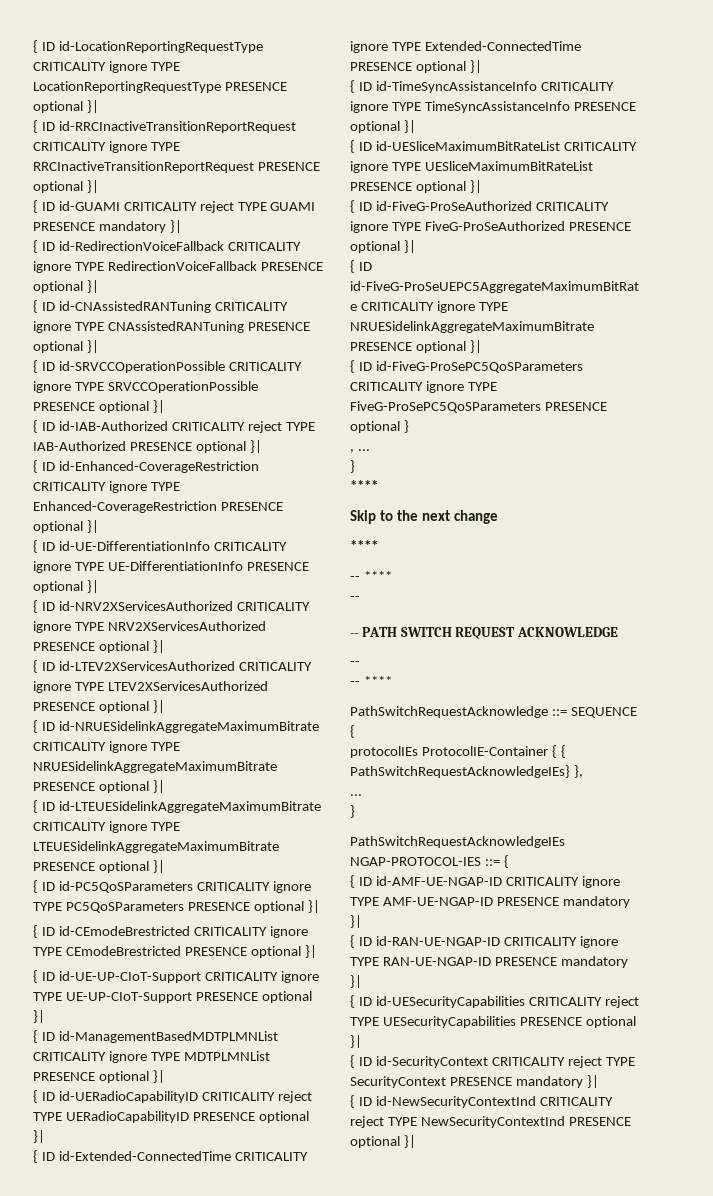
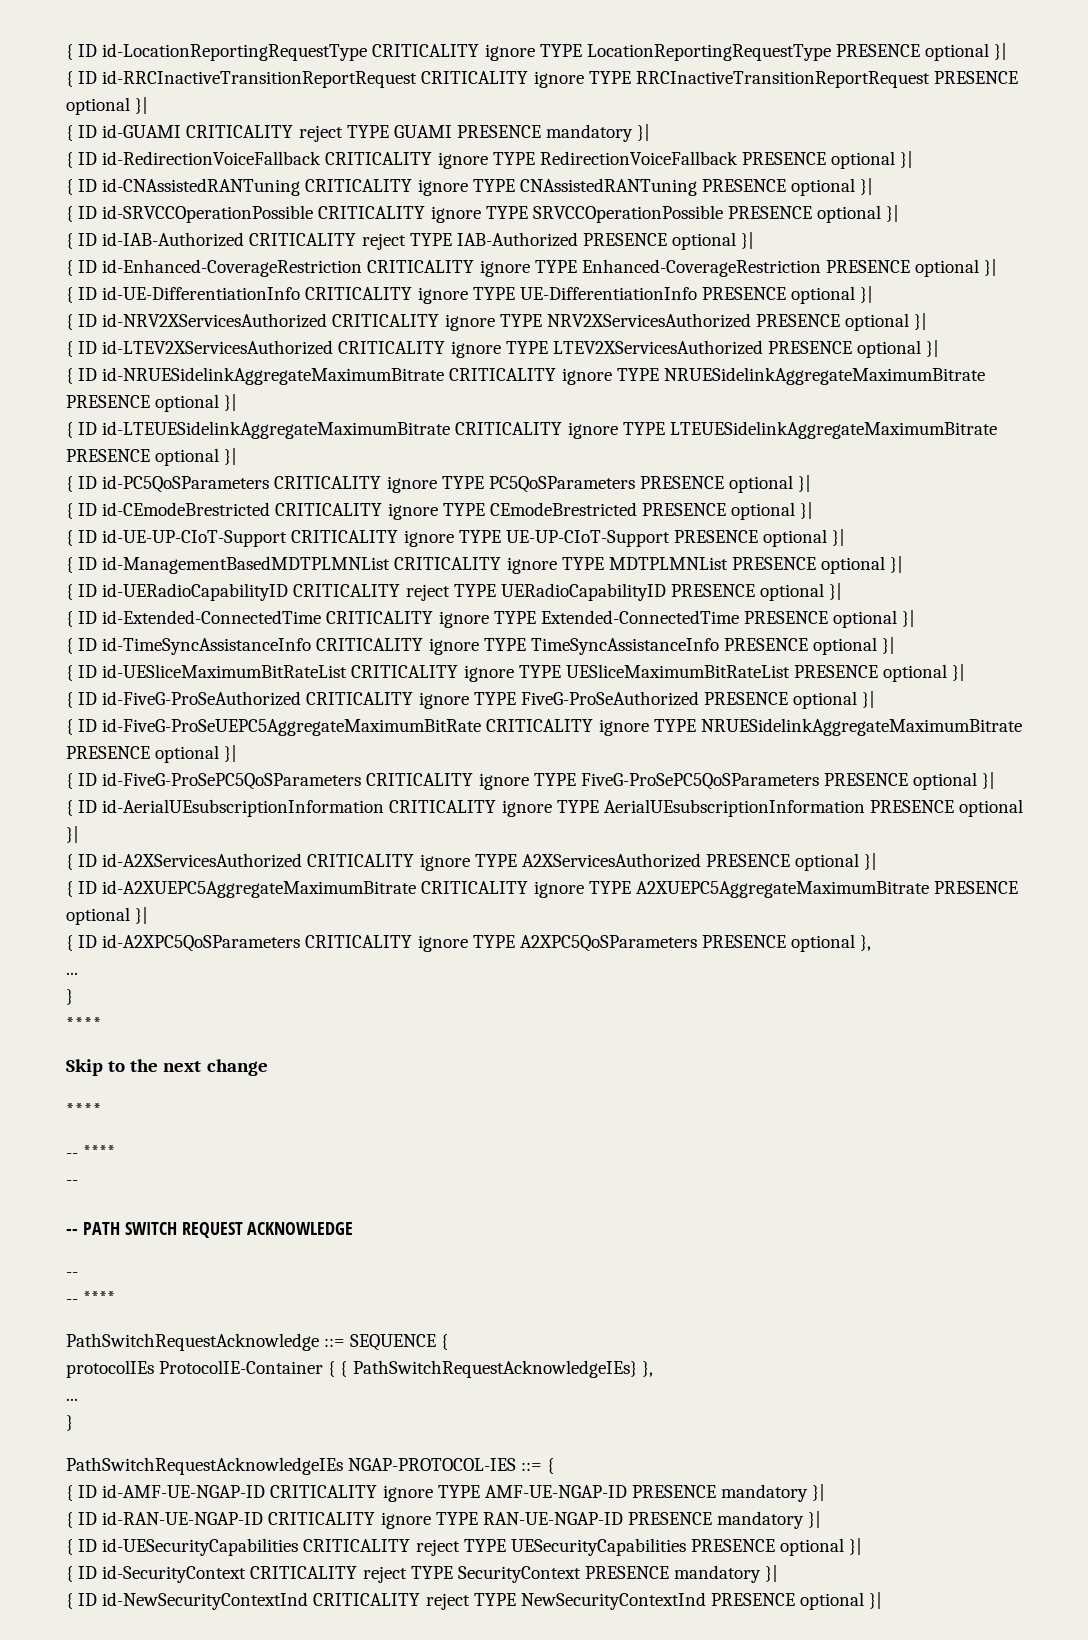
- { ID id-FiveG-ProSePC5QoSParameters CRITICALITY ignore TYPE FiveG-ProSePC5QoSParameters PRESENCE optional }
- , ...
+ { ID id-FiveG-ProSePC5QoSParameters CRITICALITY ignore TYPE FiveG-ProSePC5QoSParameters PRESENCE optional }|
+ { ID id-AerialUEsubscriptionInformation CRITICALITY ignore TYPE AerialUEsubscriptionInformation PRESENCE optional }|
+ { ID id-A2XServicesAuthorized CRITICALITY ignore TYPE A2XServicesAuthorized PRESENCE optional }|
+ { ID id-A2XUEPC5AggregateMaximumBitrate CRITICALITY ignore TYPE A2XUEPC5AggregateMaximumBitrate PRESENCE optional }|
+ { ID id-A2XPC5QoSParameters CRITICALITY ignore TYPE A2XPC5QoSParameters PRESENCE optional },
+ ...

